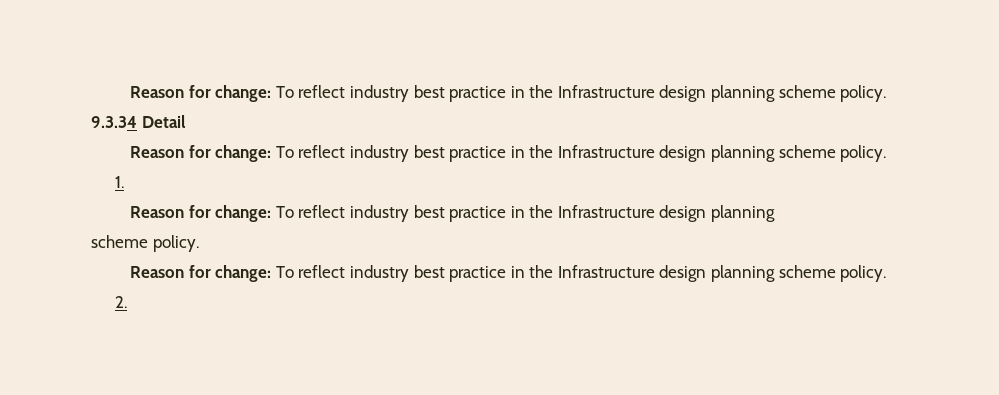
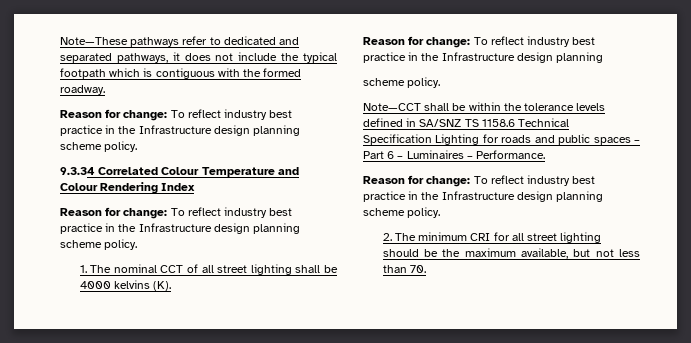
+ Note—These pathways refer to dedicated and separated pathways, it does not include the typical footpath which is contiguous with the formed roadway.
- 9.3.34 Detail
+ 9.3.34 Correlated Colour Temperature and Colour Rendering Index
- 1.
+ 1. The nominal CCT of all street lighting shall be 4000 kelvins (K).
+ Note—CCT shall be within the tolerance levels defined in SA/SNZ TS 1158.6 Technical Specification Lighting for roads and public spaces – Part 6 – Luminaires – Performance.
- 2.
+ 2. The minimum CRI for all street lighting should be the maximum available, but not less than 70.

